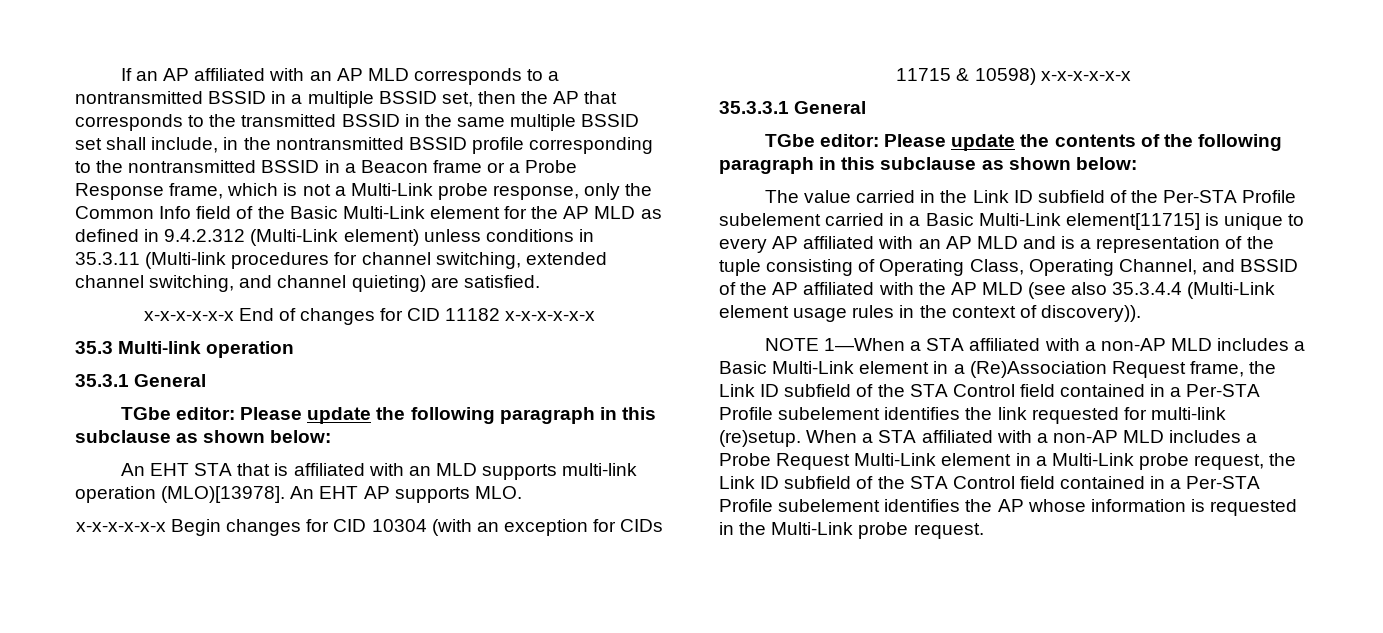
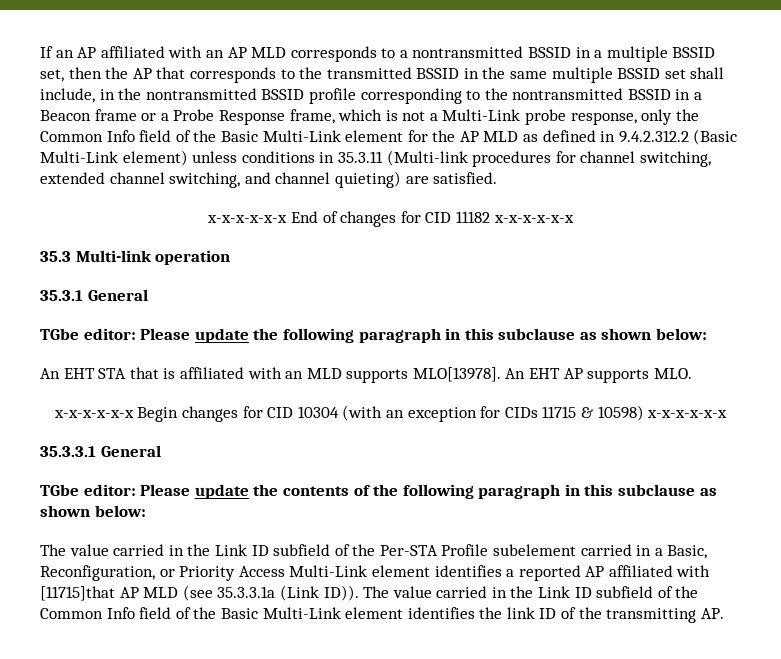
- If an AP affiliated with an AP MLD corresponds to a nontransmitted BSSID in a multiple BSSID set, then the AP that corresponds to the transmitted BSSID in the same multiple BSSID set shall include, in the nontransmitted BSSID profile corresponding to the nontransmitted BSSID in a Beacon frame or a Probe Response frame, which is not a Multi-Link probe response, only the Common Info field of the Basic Multi-Link element for the AP MLD as defined in 9.4.2.312 (Multi-Link element) unless conditions in 35.3.11 (Multi-link procedures for channel switching, extended channel switching, and channel quieting) are satisfied.
+ If an AP affiliated with an AP MLD corresponds to a nontransmitted BSSID in a multiple BSSID set, then the AP that corresponds to the transmitted BSSID in the same multiple BSSID set shall include, in the nontransmitted BSSID profile corresponding to the nontransmitted BSSID in a Beacon frame or a Probe Response frame, which is not a Multi-Link probe response, only the Common Info field of the Basic Multi-Link element for the AP MLD as defined in 9.4.2.312.2 (Basic Multi-Link element) unless conditions in 35.3.11 (Multi-link procedures for channel switching, extended channel switching, and channel quieting) are satisfied.
- An EHT STA that is affiliated with an MLD supports multi-link operation (MLO)[13978].
+ An EHT STA that is affiliated with an MLD supports MLO[13978].
- The value carried in the Link ID subfield of the Per-STA Profile subelement carried in a Basic Multi-Link element[11715] is unique to every AP affiliated with an AP MLD and is a representation of the tuple consisting of Operating Class, Operating Channel, and BSSID of the AP affiliated with the AP MLD (see also 35.3.4.4 (Multi-Link element usage rules in the context of discovery)).
- NOTE 1—When a STA affiliated with a non-AP MLD includes a Basic Multi-Link element in a (Re)Association Request frame, the Link ID subfield of the STA Control field contained in a Per-STA Profile subelement identifies the link requested for multi-link (re)setup. When a STA affiliated with a non-AP MLD includes a Probe Request Multi-Link element in a Multi-Link probe request, the Link ID subfield of the STA Control field contained in a Per-STA Profile subelement identifies the AP whose information is requested in the Multi-Link probe request.
+ The value carried in the Link ID subfield of the Per-STA Profile subelement carried in a Basic, Reconfiguration, or Priority Access Multi-Link element identifies a reported AP affiliated with [11715]that AP MLD (see 35.3.3.1a (Link ID)). The value carried in the Link ID subfield of the Common Info field of the Basic Multi-Link element identifies the link ID of the transmitting AP.

